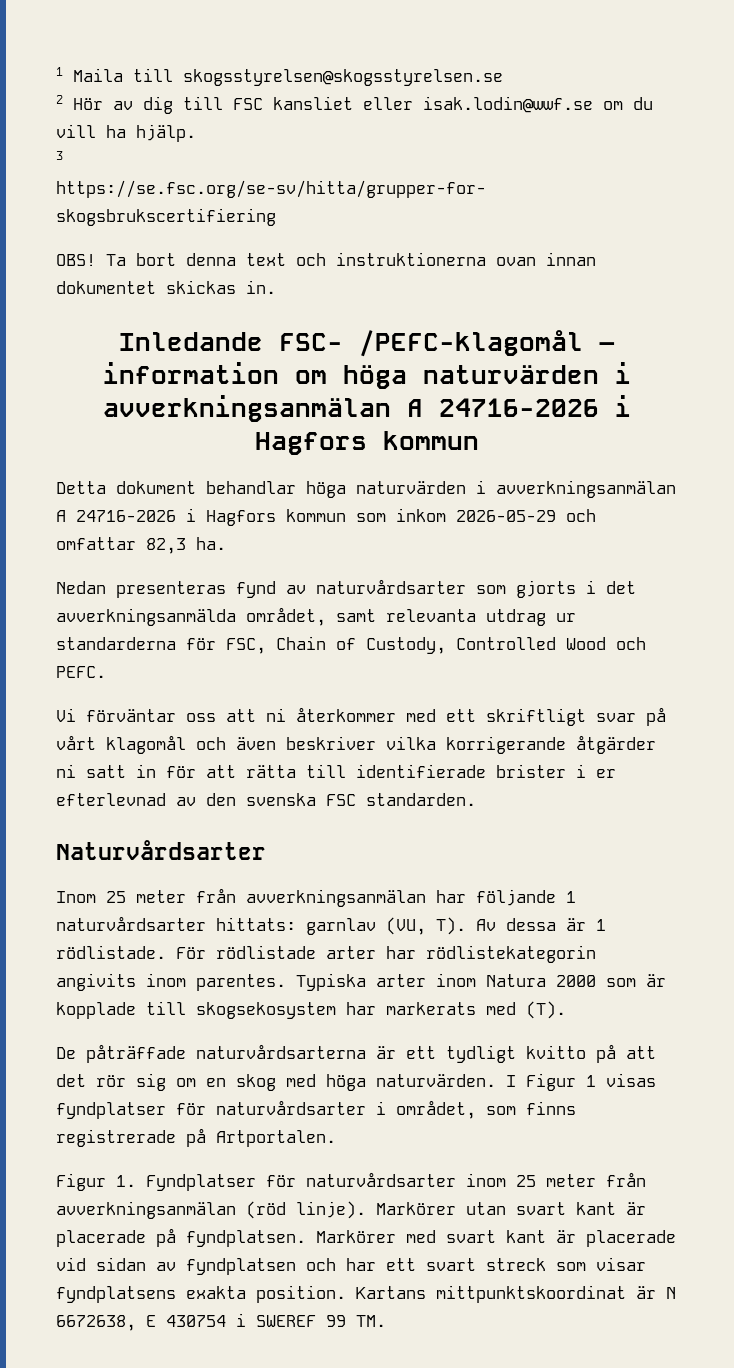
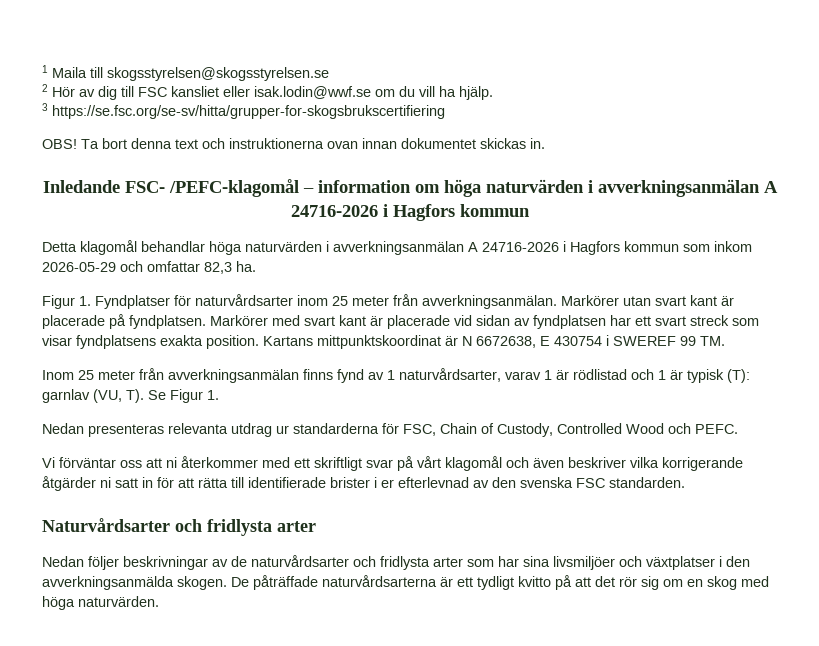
- Detta dokument behandlar höga naturvärden i avverkningsanmälan A 24716-2026 i Hagfors kommun som inkom 2026-05-29 och omfattar 82,3 ha.
+ Detta klagomål behandlar höga naturvärden i avverkningsanmälan A 24716-2026 i Hagfors kommun som inkom 2026-05-29 och omfattar 82,3 ha.
- Nedan presenteras fynd av naturvårdsarter som gjorts i det avverkningsanmälda området, samt relevanta utdrag ur standarderna för FSC, Chain of Custody, Controlled Wood och PEFC.
+ Figur 1. Fyndplatser för naturvårdsarter inom 25 meter från avverkningsanmälan. Markörer utan svart kant är placerade på fyndplatsen. Markörer med svart kant är placerade vid sidan av fyndplatsen har ett svart streck som visar fyndplatsens exakta position. Kartans mittpunktskoordinat är N 6672638, E 430754 i SWEREF 99 TM.
+ Inom 25 meter från avverkningsanmälan finns fynd av 1 naturvårdsarter, varav 1 är rödlistad och 1 är typisk (T): garnlav (VU, T). Se Figur 1.
+ Nedan presenteras relevanta utdrag ur standarderna för FSC, Chain of Custody, Controlled Wood och PEFC.
- Naturvårdsarter
- Inom 25 meter från avverkningsanmälan har följande 1 naturvårdsarter hittats: garnlav (VU, T). Av dessa är 1 rödlistade. För rödlistade arter har rödlistekategorin angivits inom parentes. Typiska arter inom Natura 2000 som är kopplade till skogsekosystem har markerats med (T).
- De påträffade naturvårdsarterna är ett tydligt kvitto på att det rör sig om en skog med höga naturvärden. I Figur 1 visas fyndplatser för naturvårdsarter i området, som finns registrerade på Artportalen.
- Figur 1. Fyndplatser för naturvårdsarter inom 25 meter från avverkningsanmälan (röd linje). Markörer utan svart kant är placerade på fyndplatsen. Markörer med svart kant är placerade vid sidan av fyndplatsen och har ett svart streck som visar fyndplatsens exakta position. Kartans mittpunktskoordinat är N 6672638, E 430754 i SWEREF 99 TM.
+ Naturvårdsarter och fridlysta arter
+ Nedan följer beskrivningar av de naturvårdsarter och fridlysta arter som har sina livsmiljöer och växtplatser i den avverkningsanmälda skogen. De påträffade naturvårdsarterna är ett tydligt kvitto på att det rör sig om en skog med höga naturvärden.

